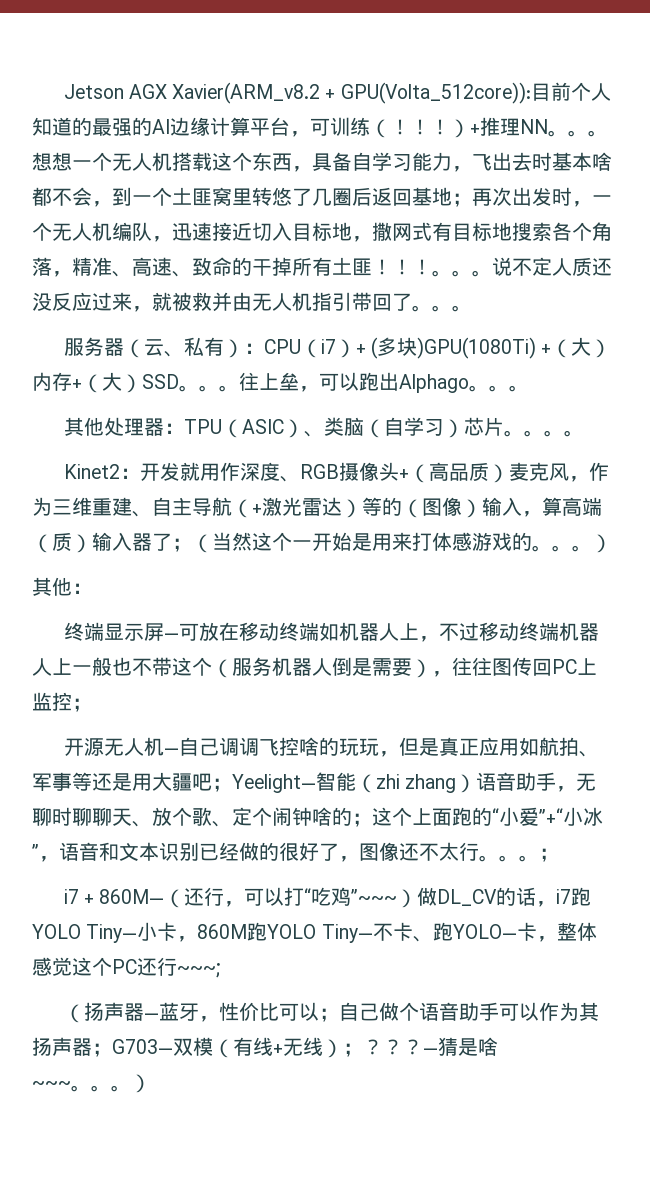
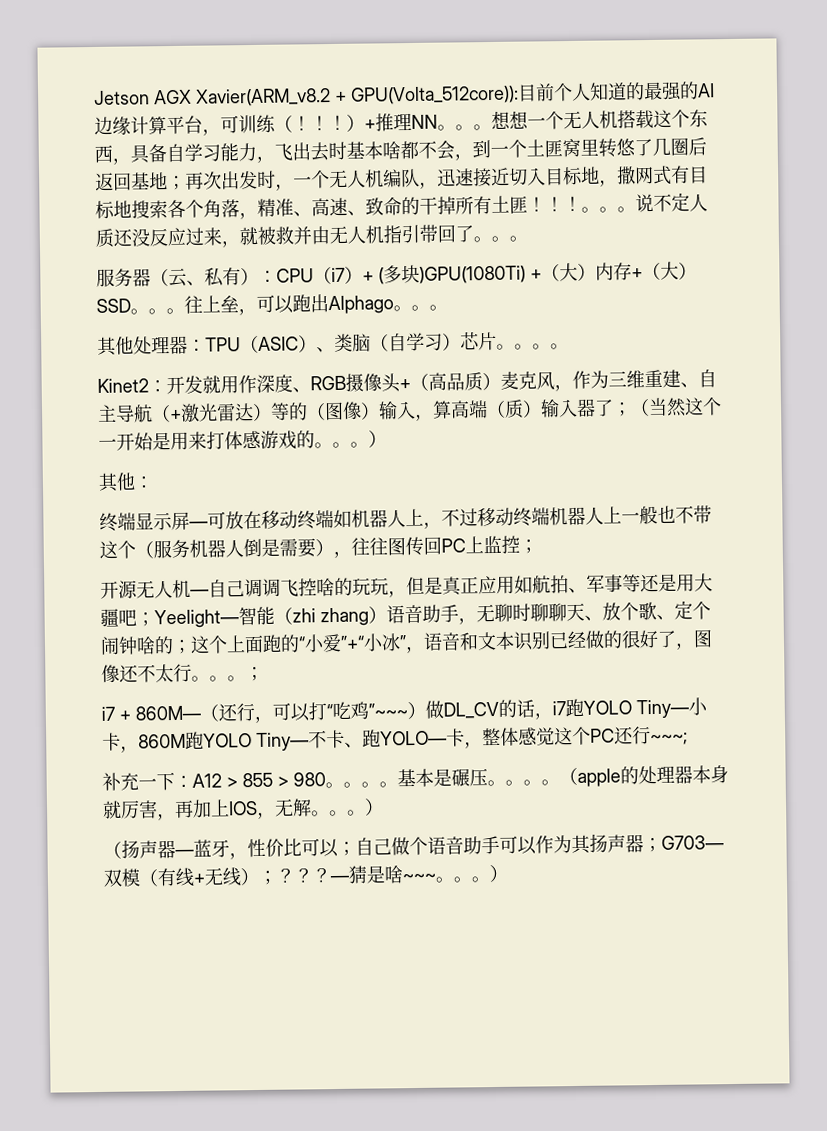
+ 补充一下：A12 > 855 > 980。。。。基本是碾压。。。。（apple的处理器本身就厉害，再加上IOS，无解。。。）

